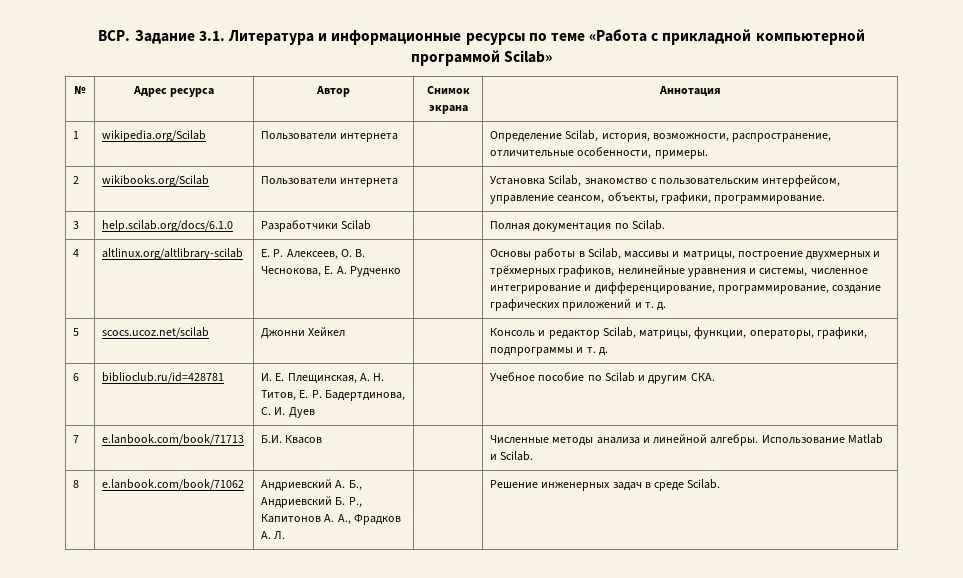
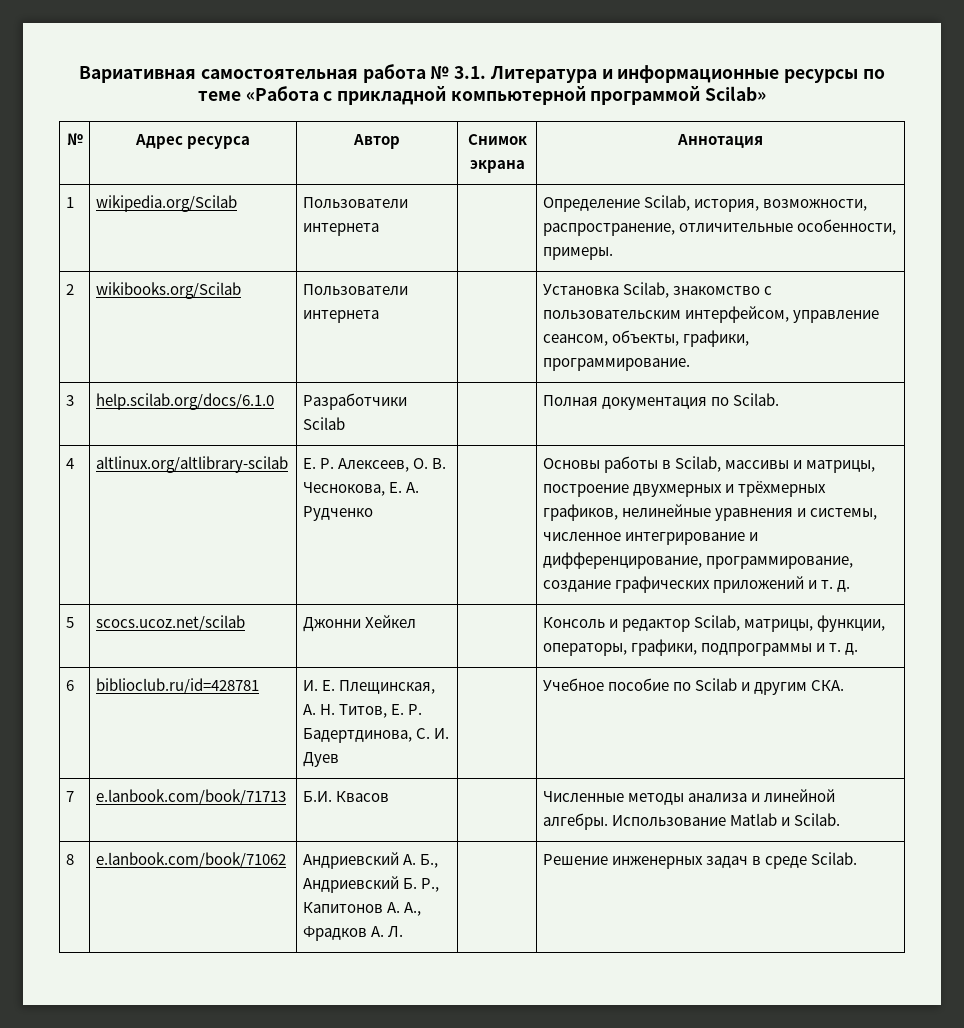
- ВСР. Задание 3.1. Литература и информационные ресурсы по теме «Работа с прикладной компьютерной программой Scilab»
+ Вариативная самостоятельная работа № 3.1. Литература и информационные ресурсы по теме «Работа с прикладной компьютерной программой Scilab»

